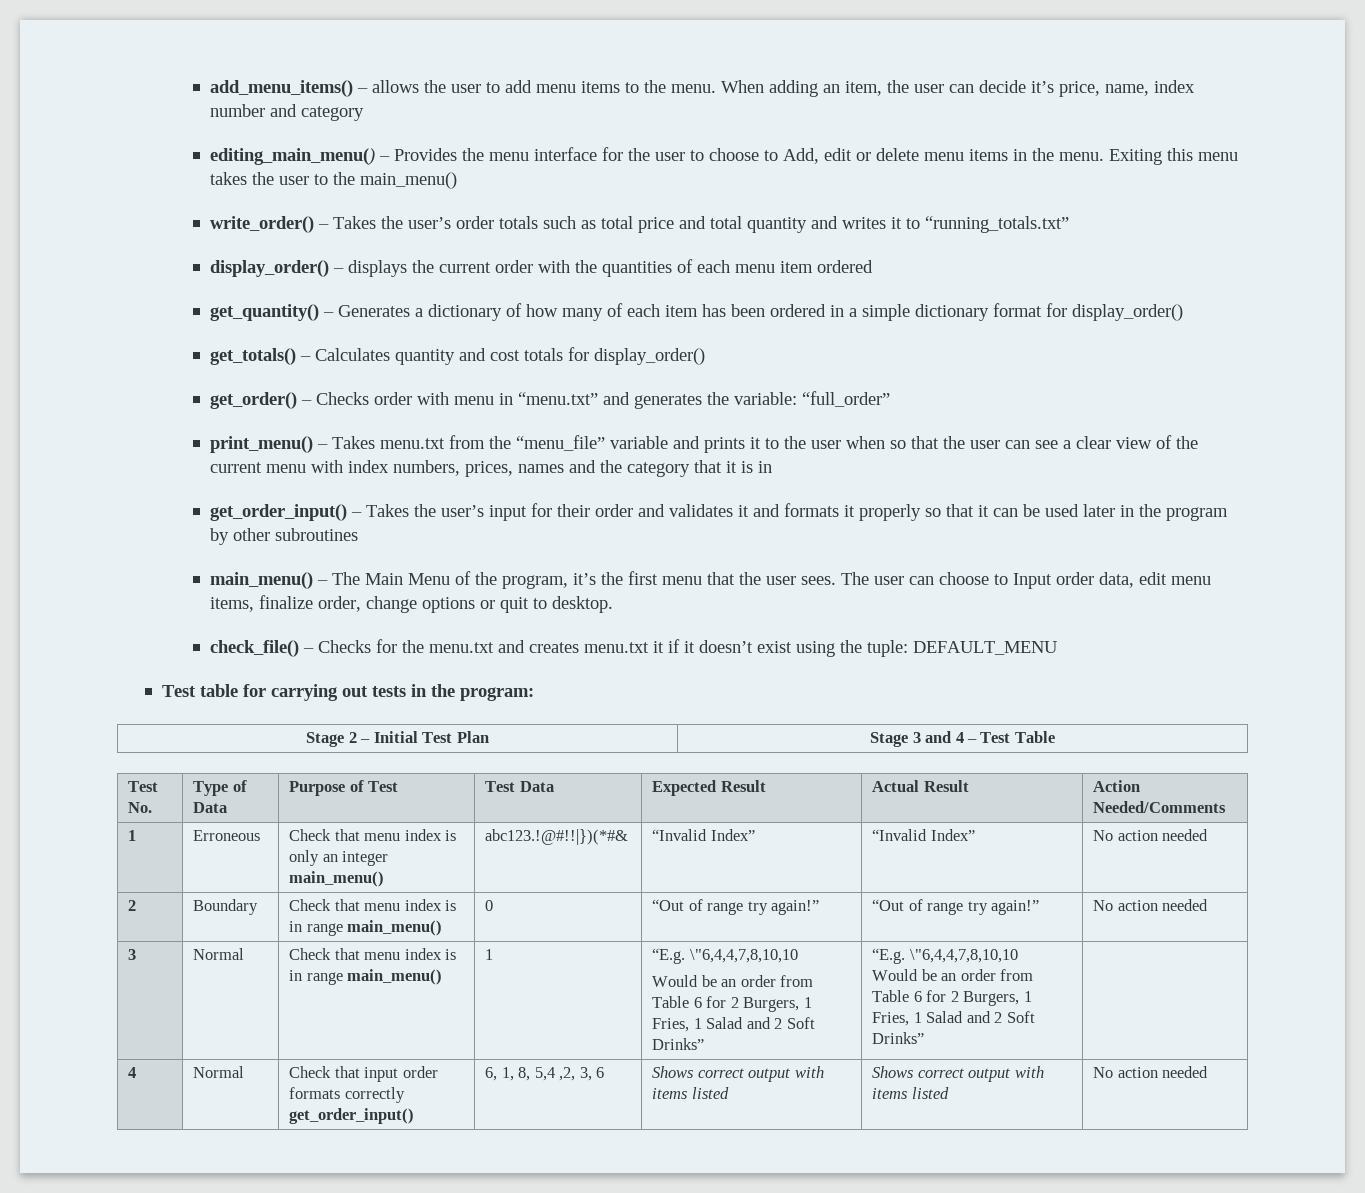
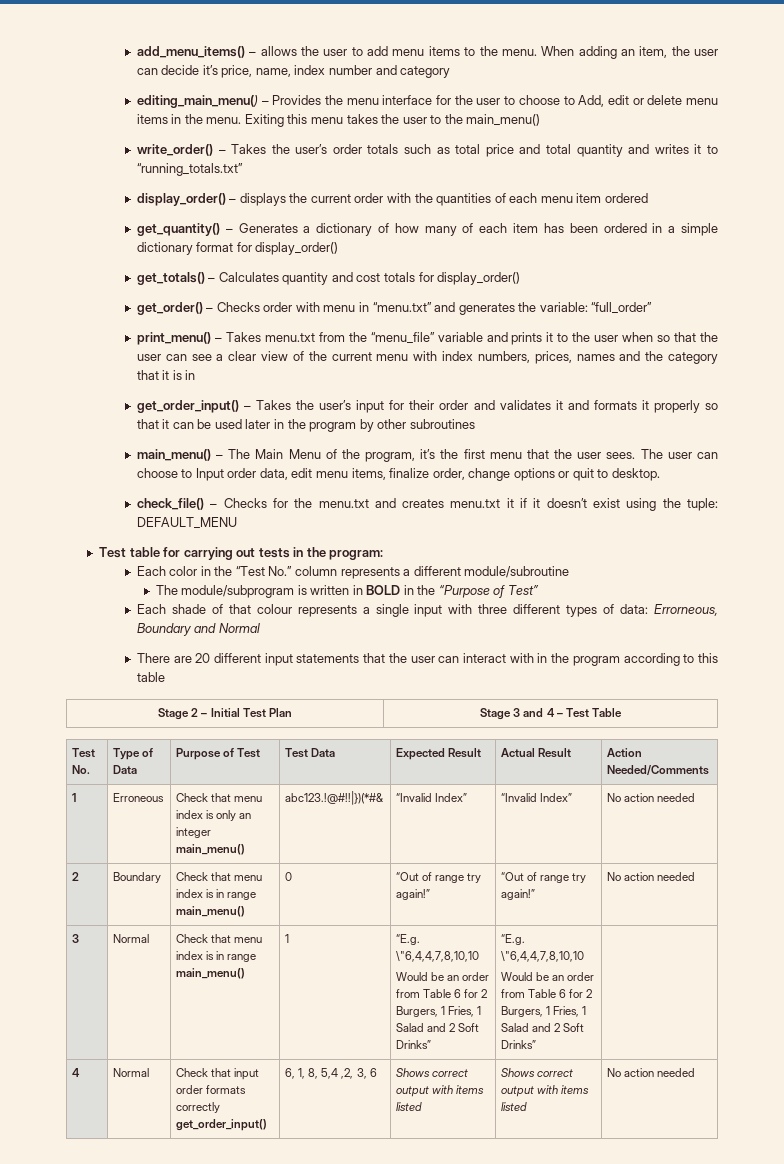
+ Each color in the “Test No.” column represents a different module/subroutine
+ The module/subprogram is written in BOLD in the “Purpose of Test”
+ Each shade of that colour represents a single input with three different types of data: Errorneous, Boundary and Normal
+ There are 20 different input statements that the user can interact with in the program according to this table

